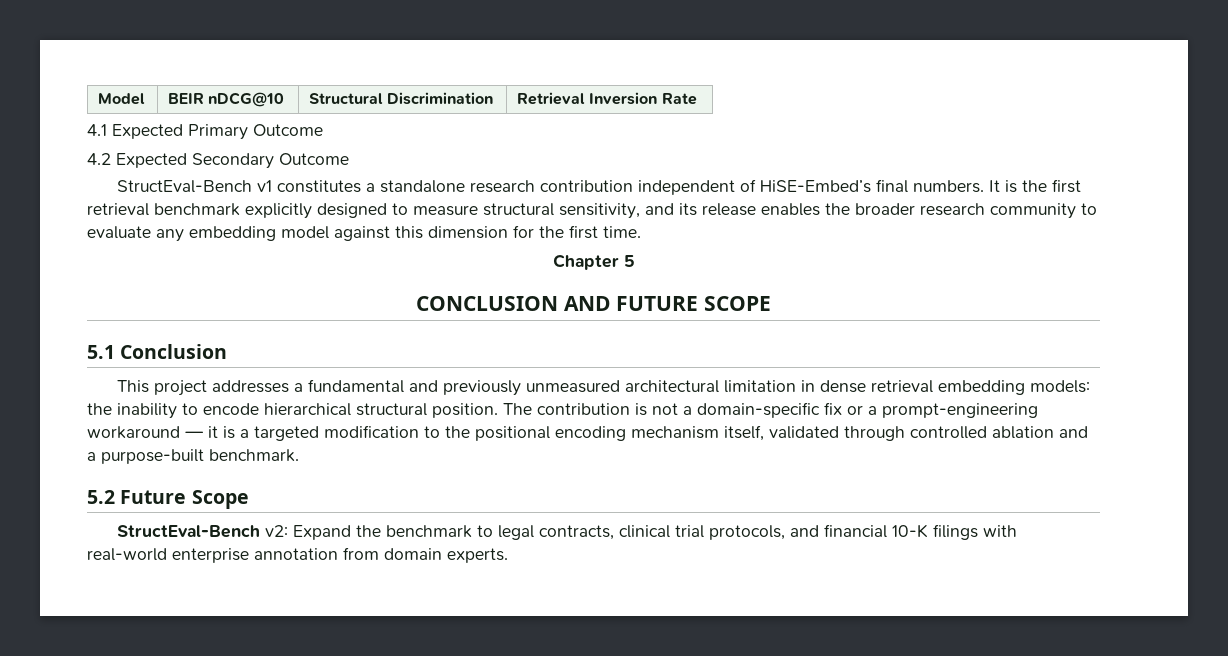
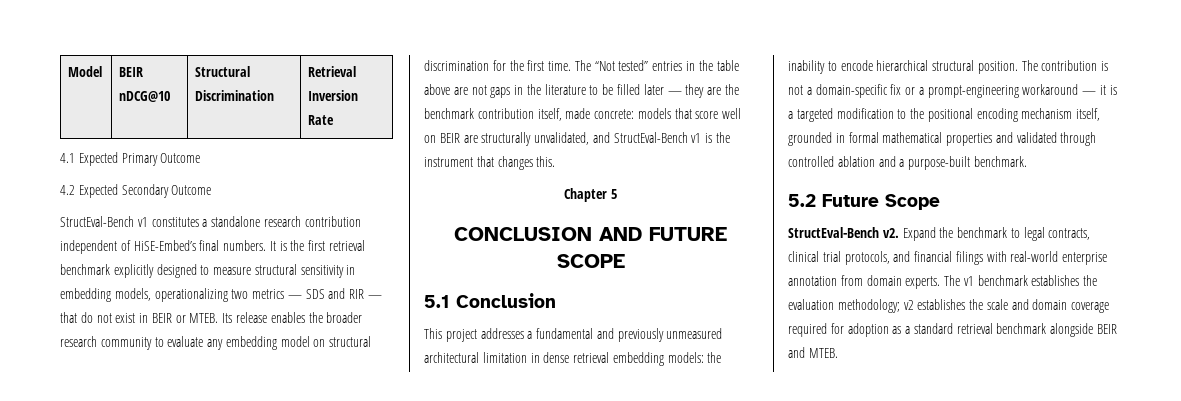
- It is the first retrieval benchmark explicitly designed to measure structural sensitivity, and its release enables the broader research community to evaluate any embedding model against this dimension for the first time.
+ It is the first retrieval benchmark explicitly designed to measure structural sensitivity in embedding models, operationalizing two metrics — SDS and RIR — that do not exist in BEIR or MTEB. Its release enables the broader research community to evaluate any embedding model on structural discrimination for the first time. The “Not tested” entries in the table above are not gaps in the literature to be filled later — they are the benchmark contribution itself, made concrete: models that score well on BEIR are structurally unvalidated, and StructEval-Bench v1 is the instrument that changes this.
- The contribution is not a domain-specific fix or a prompt-engineering workaround — it is a targeted modification to the positional encoding mechanism itself, validated through controlled ablation and a purpose-built benchmark.
+ The contribution is not a domain-specific fix or a prompt-engineering workaround — it is a targeted modification to the positional encoding mechanism itself, grounded in formal mathematical properties and validated through controlled ablation and a purpose-built benchmark.
- StructEval-Bench v2: Expand the benchmark to legal contracts, clinical trial protocols, and financial 10-K filings with real-world enterprise annotation from domain experts.
+ StructEval-Bench v2. Expand the benchmark to legal contracts, clinical trial protocols, and financial filings with real-world enterprise annotation from domain experts.
+ The v1 benchmark establishes the evaluation methodology; v2 establishes the scale and domain coverage required for adoption as a standard retrieval benchmark alongside BEIR and MTEB.

